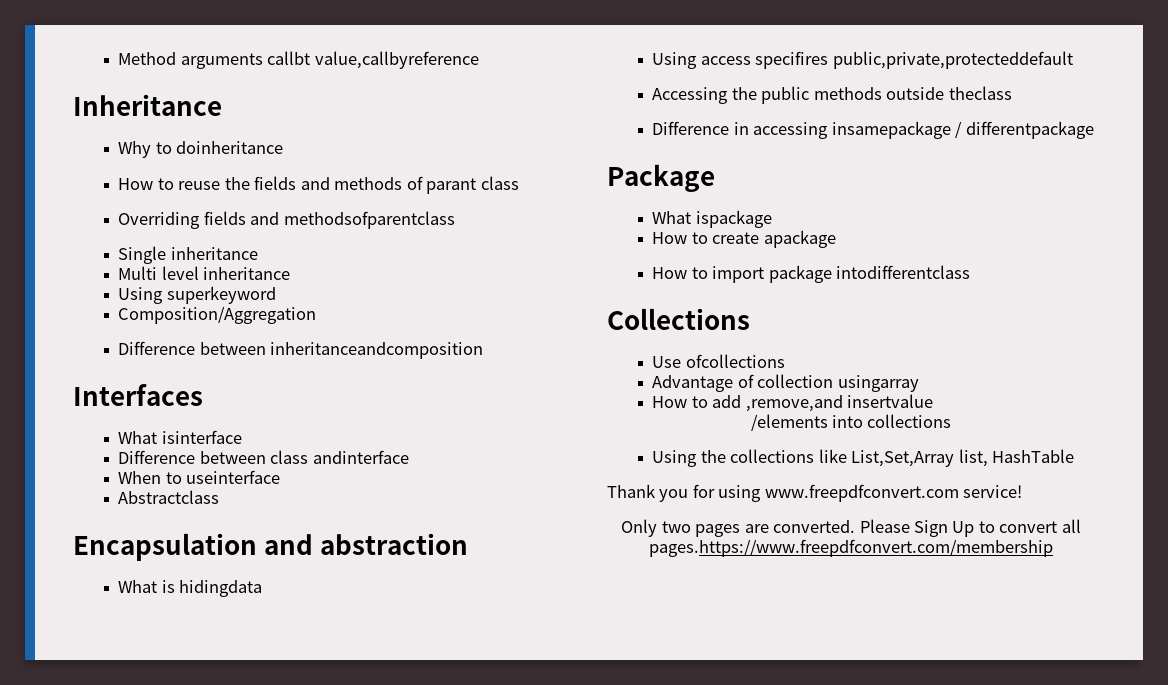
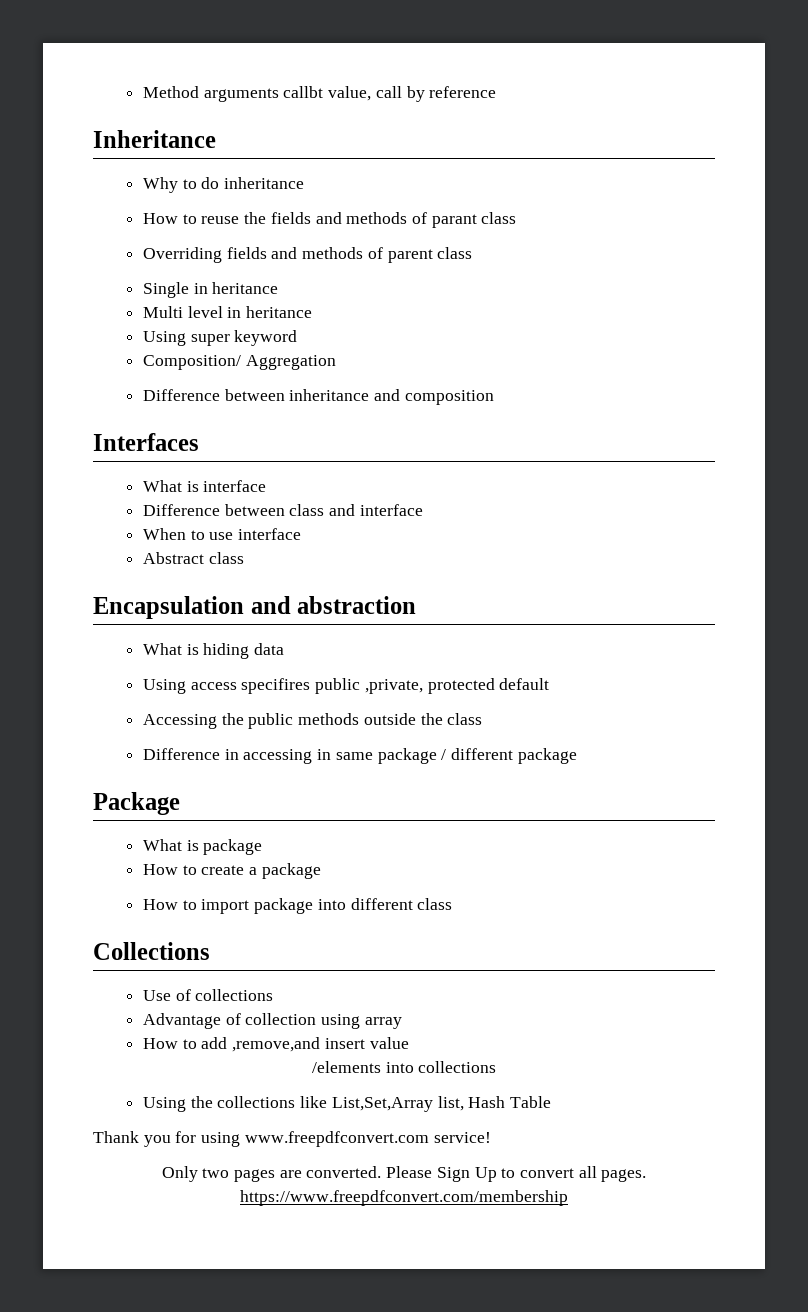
- Method arguments callbt value,callbyreference
+ Method arguments callbt value, call by reference
- Why to doinheritance
+ Why to do inheritance
- Overriding fields and methodsofparentclass
+ Overriding fields and methods of parent class
- Single inheritance
+ Single in heritance
- Multi level inheritance
- Using superkeyword
- Composition/Aggregation
- Difference between inheritanceandcomposition
+ Multi level in heritance
+ Using super keyword
+ Composition/ Aggregation
+ Difference between inheritance and composition
- What isinterface
+ What is interface
- Difference between class andinterface
+ Difference between class and interface
- When to useinterface
- Abstractclass
+ When to use interface
+ Abstract class
- What is hidingdata
+ What is hiding data
- Using access specifires public,private,protecteddefault
+ Using access specifires public ,private, protected default
- Accessing the public methods outside theclass
+ Accessing the public methods outside the class
- Difference in accessing insamepackage / differentpackage
+ Difference in accessing in same package / different package
- What ispackage
+ What is package
- How to create apackage
+ How to create a package
- How to import package intodifferentclass
+ How to import package into different class
- Use ofcollections
+ Use of collections
- Advantage of collection usingarray
+ Advantage of collection using array
- How to add ,remove,and insertvalue
+ How to add ,remove,and insert value
- Using the collections like List,Set,Array list, HashTable
+ Using the collections like List,Set,Array list, Hash Table
- Please Sign Up to convert all pages.https://www.freepdfconvert.com/membership
+ Please Sign Up to convert all pages. https://www.freepdfconvert.com/membership

